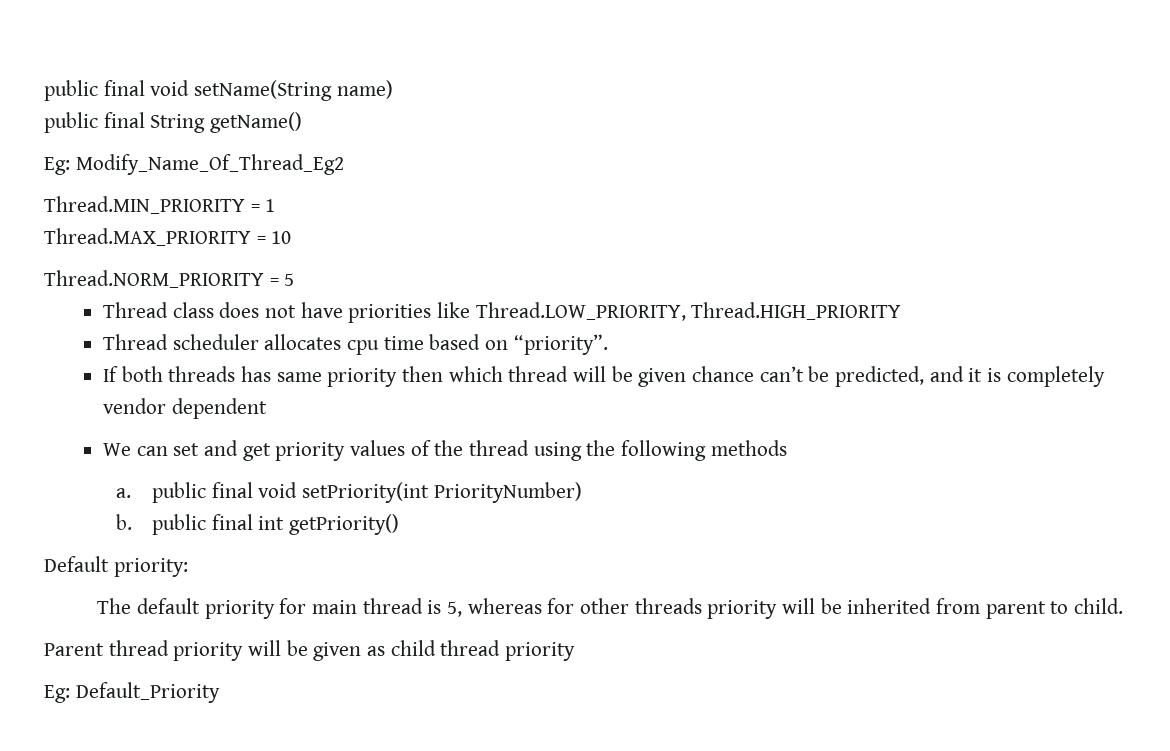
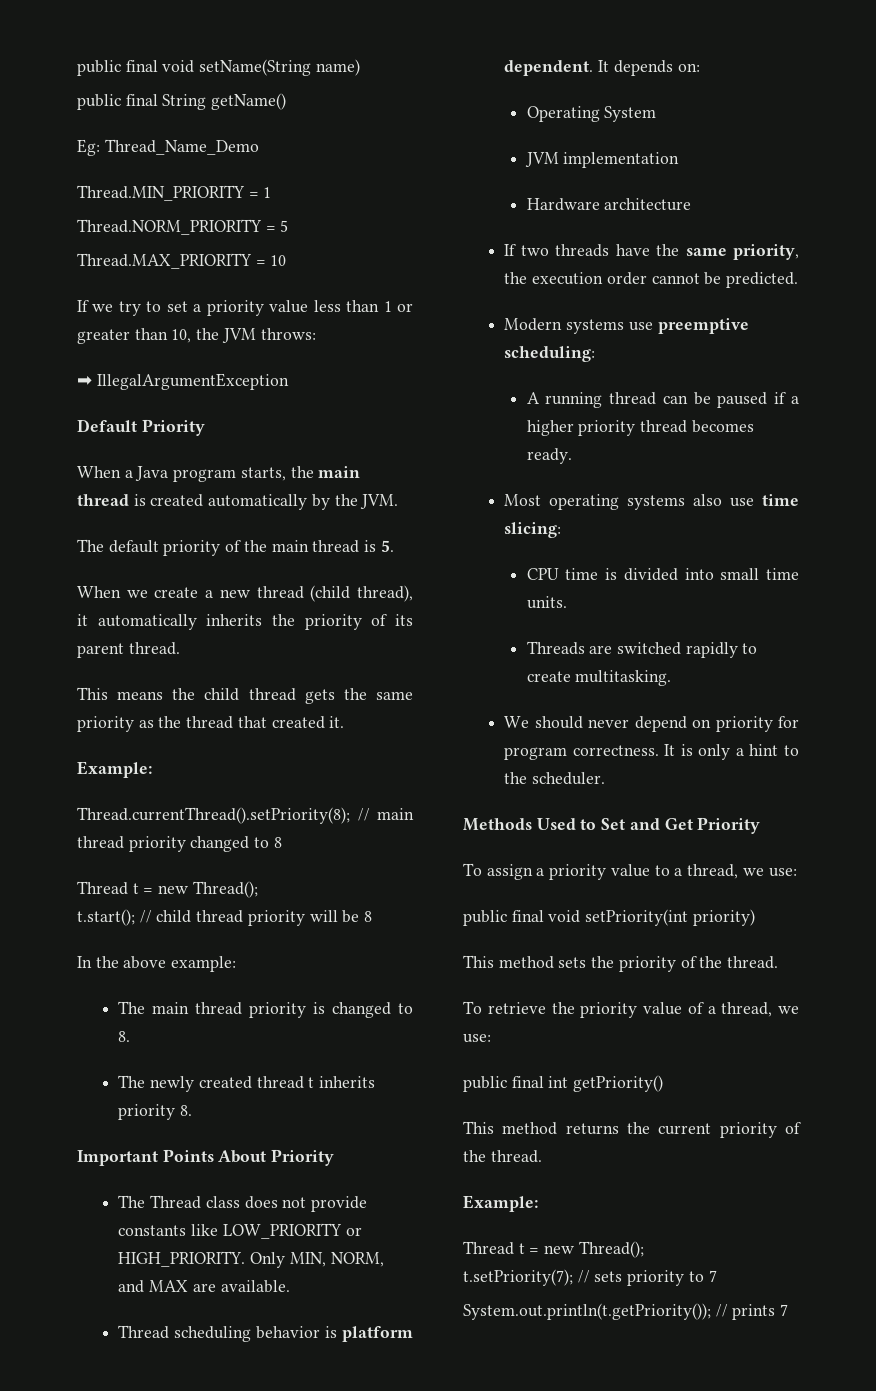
- Eg: Modify_Name_Of_Thread_Eg2
+ Eg: Thread_Name_Demo
+ Thread.NORM_PRIORITY = 5
- Thread.NORM_PRIORITY = 5
- Thread class does not have priorities like Thread.LOW_PRIORITY, Thread.HIGH_PRIORITY
- Thread scheduler allocates cpu time based on “priority”.
- If both threads has same priority then which thread will be given chance can’t be predicted, and it is completely vendor dependent
- We can set and get priority values of the thread using the following methods
- a. public final void setPriority(int PriorityNumber)
- b. public final int getPriority()
- Default priority:
- The default priority for main thread is 5, whereas for other threads priority will be inherited from parent to child.
- Parent thread priority will be given as child thread priority
- Eg: Default_Priority
+ If we try to set a priority value less than 1 or greater than 10, the JVM throws:
+ ➡ IllegalArgumentException
+ Default Priority
+ When a Java program starts, the main thread is created automatically by the JVM.
+ The default priority of the main thread is 5.
+ When we create a new thread (child thread), it automatically inherits the priority of its parent thread.
+ This means the child thread gets the same priority as the thread that created it.
+ Example:
+ Thread.currentThread().setPriority(8); // main thread priority changed to 8
+ Thread t = new Thread();
+ t.start(); // child thread priority will be 8
+ In the above example:
+ The main thread priority is changed to 8.
+ The newly created thread t inherits priority 8.
+ Important Points About Priority
+ The Thread class does not provide constants like LOW_PRIORITY or HIGH_PRIORITY. Only MIN, NORM, and MAX are available.
+ Thread scheduling behavior is platform dependent. It depends on:
+ Operating System
+ JVM implementation
+ Hardware architecture
+ If two threads have the same priority, the execution order cannot be predicted.
+ Modern systems use preemptive scheduling:
+ A running thread can be paused if a higher priority thread becomes ready.
+ Most operating systems also use time slicing:
+ CPU time is divided into small time units.
+ Threads are switched rapidly to create multitasking.
+ We should never depend on priority for program correctness. It is only a hint to the scheduler.
+ Methods Used to Set and Get Priority
+ To assign a priority value to a thread, we use:
+ public final void setPriority(int priority)
+ This method sets the priority of the thread.
+ To retrieve the priority value of a thread, we use:
+ public final int getPriority()
+ This method returns the current priority of the thread.
+ Example:
+ Thread t = new Thread();
+ t.setPriority(7); // sets priority to 7
+ System.out.println(t.getPriority()); // prints 7

